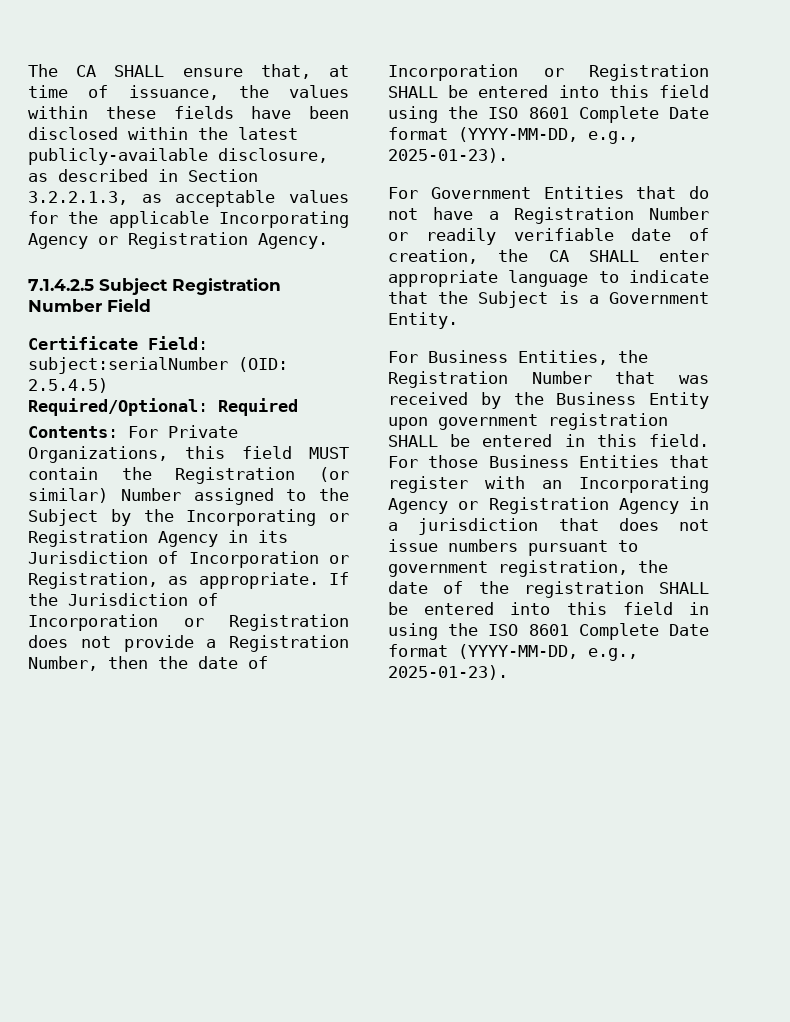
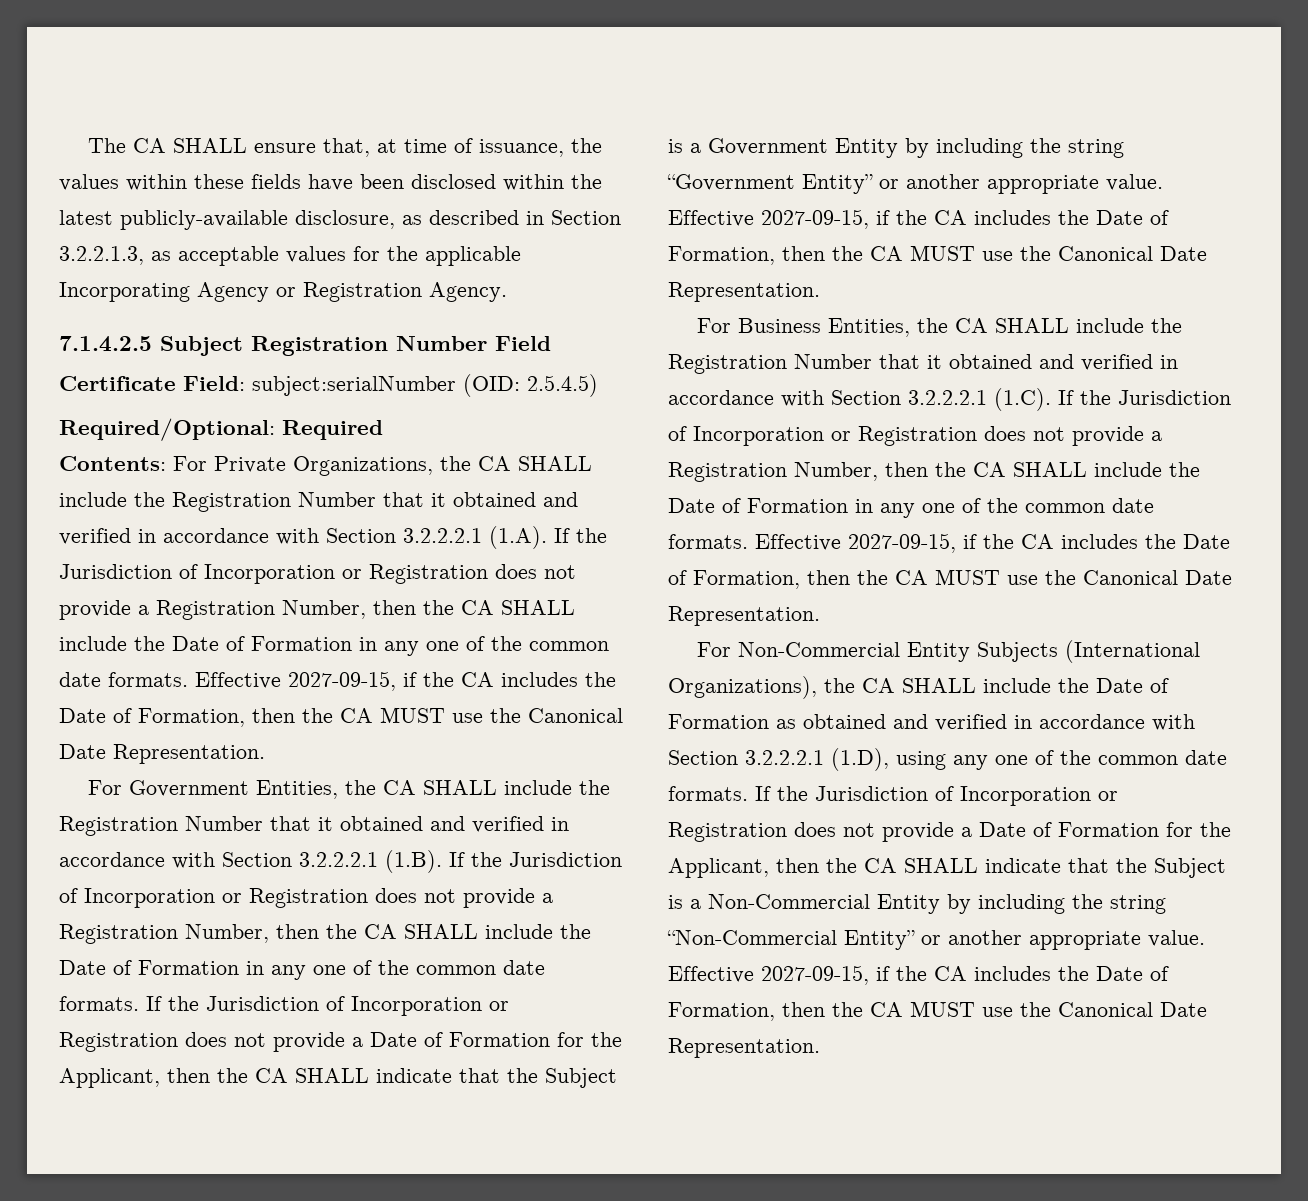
- Contents: For Private Organizations, this field MUST contain the Registration (or similar) Number assigned to the Subject by the Incorporating or Registration Agency in its Jurisdiction of Incorporation or Registration, as appropriate. If the Jurisdiction of Incorporation or Registration does not provide a Registration Number, then the date of Incorporation or Registration SHALL be entered into this field using the ISO 8601 Complete Date format (YYYY-MM-DD, e.g., 2025-01-23).
- For Government Entities that do not have a Registration Number or readily verifiable date of creation, the CA SHALL enter appropriate language to indicate that the Subject is a Government Entity.
- For Business Entities, the Registration Number that was received by the Business Entity upon government registration SHALL be entered in this field. For those Business Entities that register with an Incorporating Agency or Registration Agency in a jurisdiction that does not issue numbers pursuant to government registration, the date of the registration SHALL be entered into this field in using the ISO 8601 Complete Date format (YYYY-MM-DD, e.g., 2025-01-23).
+ Contents: For Private Organizations, the CA SHALL include the Registration Number that it obtained and verified in accordance with Section 3.2.2.2.1 (1.A). If the Jurisdiction of Incorporation or Registration does not provide a Registration Number, then the CA SHALL include the Date of Formation in any one of the common date formats. Effective 2027-09-15, if the CA includes the Date of Formation, then the CA MUST use the Canonical Date Representation.
+ For Government Entities, the CA SHALL include the Registration Number that it obtained and verified in accordance with Section 3.2.2.2.1 (1.B). If the Jurisdiction of Incorporation or Registration does not provide a Registration Number, then the CA SHALL include the Date of Formation in any one of the common date formats. If the Jurisdiction of Incorporation or Registration does not provide a Date of Formation for the Applicant, then the CA SHALL indicate that the Subject is a Government Entity by including the string “Government Entity” or another appropriate value. Effective 2027-09-15, if the CA includes the Date of Formation, then the CA MUST use the Canonical Date Representation.
+ For Business Entities, the CA SHALL include the Registration Number that it obtained and verified in accordance with Section 3.2.2.2.1 (1.C). If the Jurisdiction of Incorporation or Registration does not provide a Registration Number, then the CA SHALL include the Date of Formation in any one of the common date formats. Effective 2027-09-15, if the CA includes the Date of Formation, then the CA MUST use the Canonical Date Representation.
+ For Non‐Commercial Entity Subjects (International Organizations), the CA SHALL include the Date of Formation as obtained and verified in accordance with Section 3.2.2.2.1 (1.D), using any one of the common date formats. If the Jurisdiction of Incorporation or Registration does not provide a Date of Formation for the Applicant, then the CA SHALL indicate that the Subject is a Non-Commercial Entity by including the string “Non-Commercial Entity” or another appropriate value. Effective 2027-09-15, if the CA includes the Date of Formation, then the CA MUST use the Canonical Date Representation.

